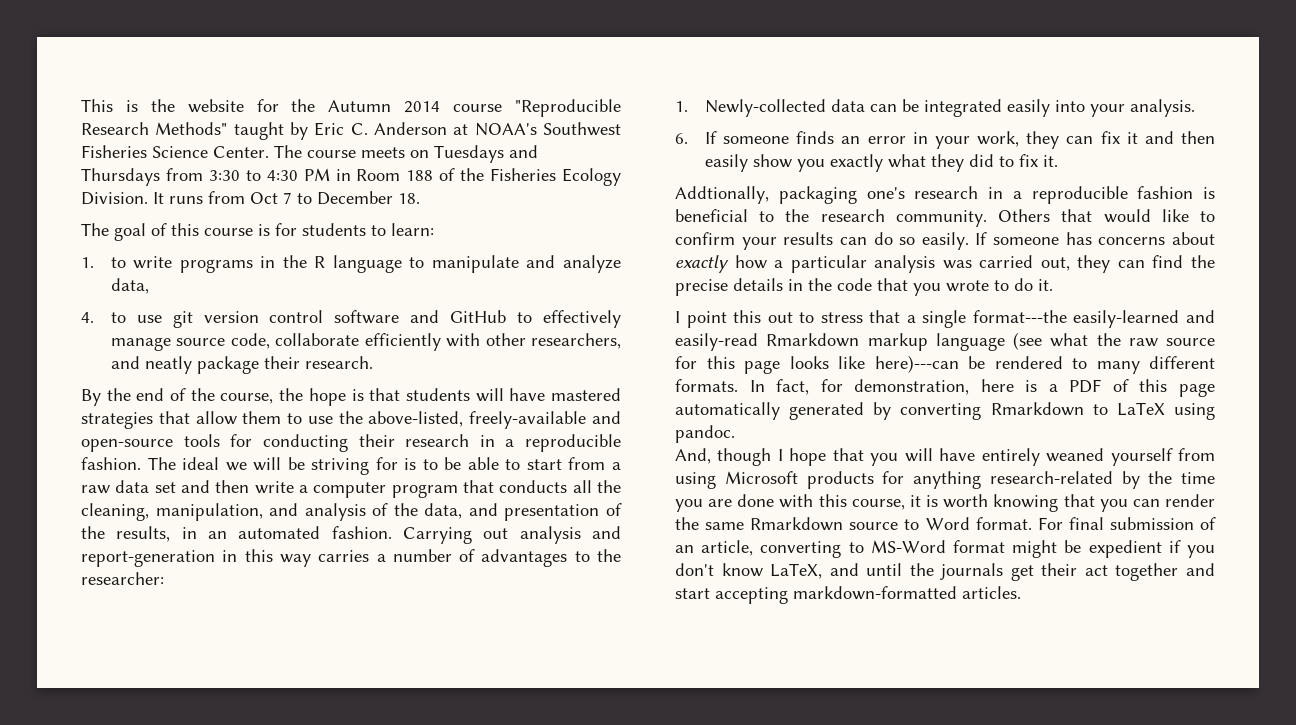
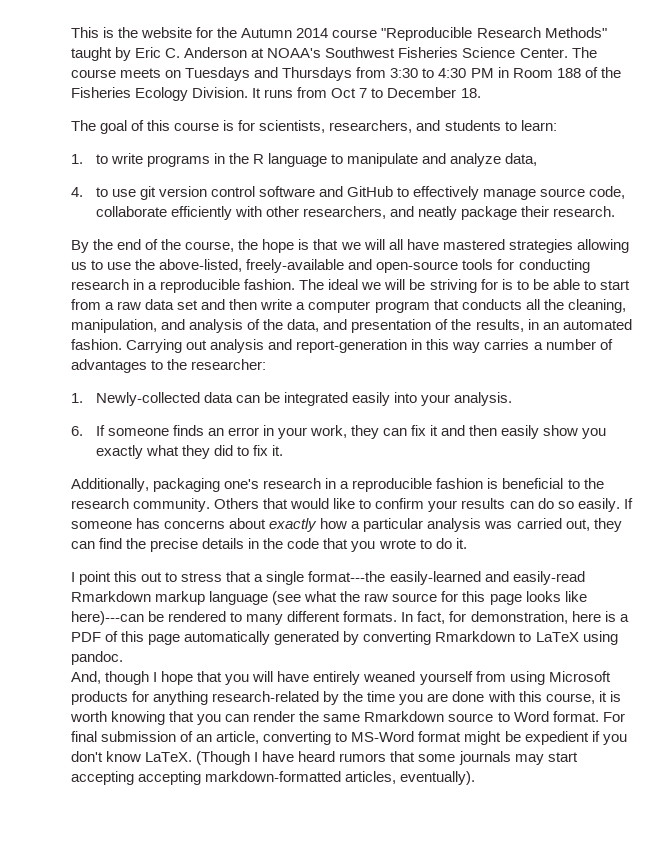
- The goal of this course is for students to learn:
+ The goal of this course is for scientists, researchers, and students to learn:
- By the end of the course, the hope is that students will have mastered strategies that allow them to use the above-listed, freely-available and open-source tools for conducting their research in a reproducible fashion.
+ By the end of the course, the hope is that we will all have mastered strategies allowing us to use the above-listed, freely-available and open-source tools for conducting research in a reproducible fashion.
- Addtionally, packaging one's research in a reproducible fashion is beneficial to the research community.
+ Additionally, packaging one's research in a reproducible fashion is beneficial to the research community.
- For final submission of an article, converting to MS-Word format might be expedient if you don't know LaTeX, and until the journals get their act together and start accepting markdown-formatted articles.
+ For final submission of an article, converting to MS-Word format might be expedient if you don't know LaTeX. (Though I have heard rumors that some journals may start accepting accepting markdown-formatted articles, eventually).

